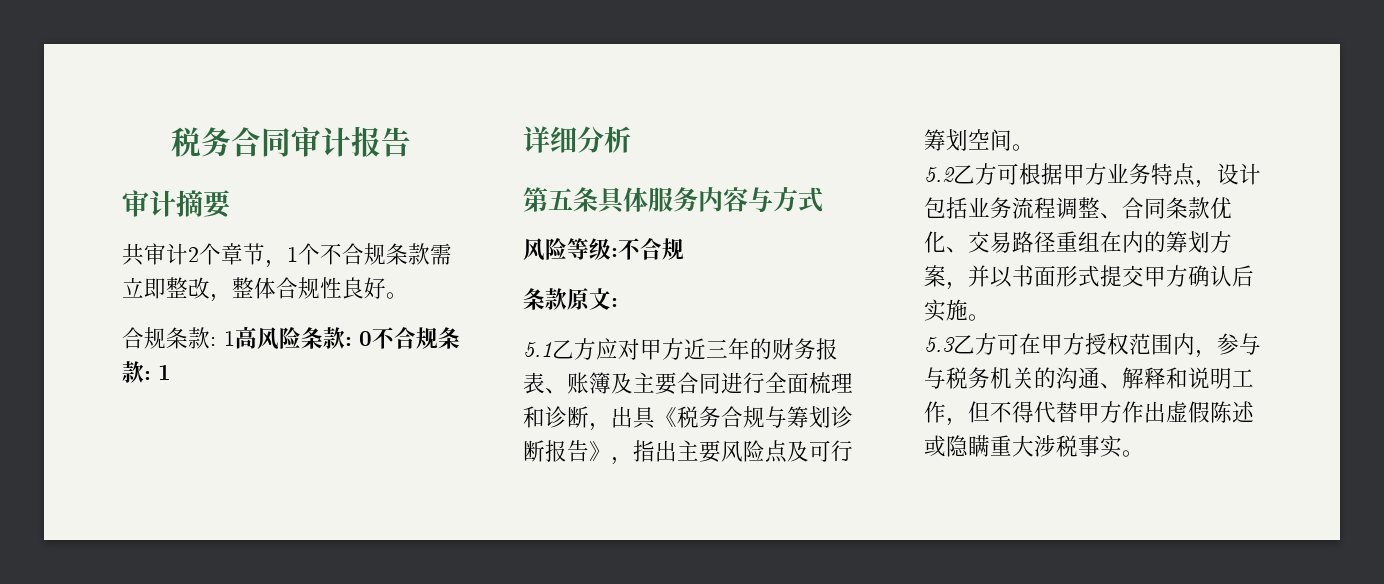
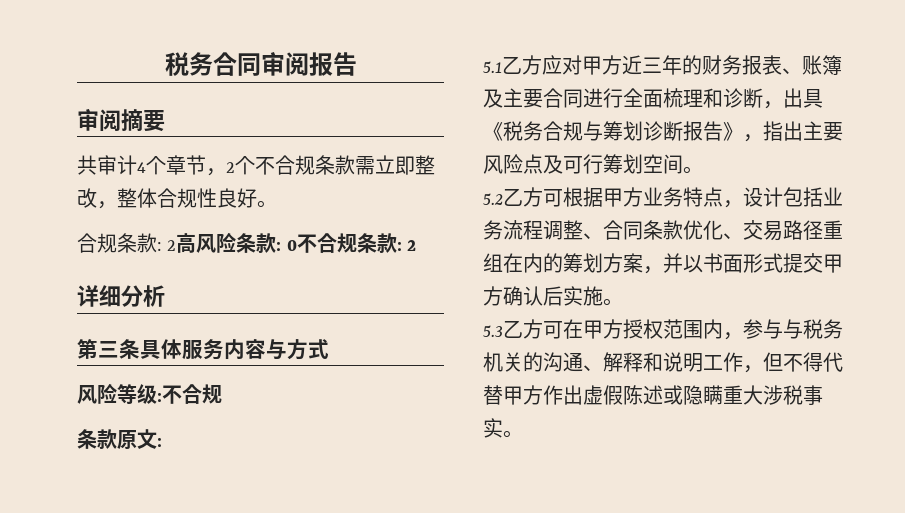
- 税务合同审计报告
+ 税务合同审阅报告
- 审计摘要
+ 审阅摘要
- 共审计2个章节，1个不合规条款需立即整改，整体合规性良好。
+ 共审计4个章节，2个不合规条款需立即整改，整体合规性良好。
- 合规条款: 1高风险条款: 0不合规条款: 1
+ 合规条款: 2高风险条款: 0不合规条款: 2
- 第五条具体服务内容与方式
+ 第三条具体服务内容与方式

